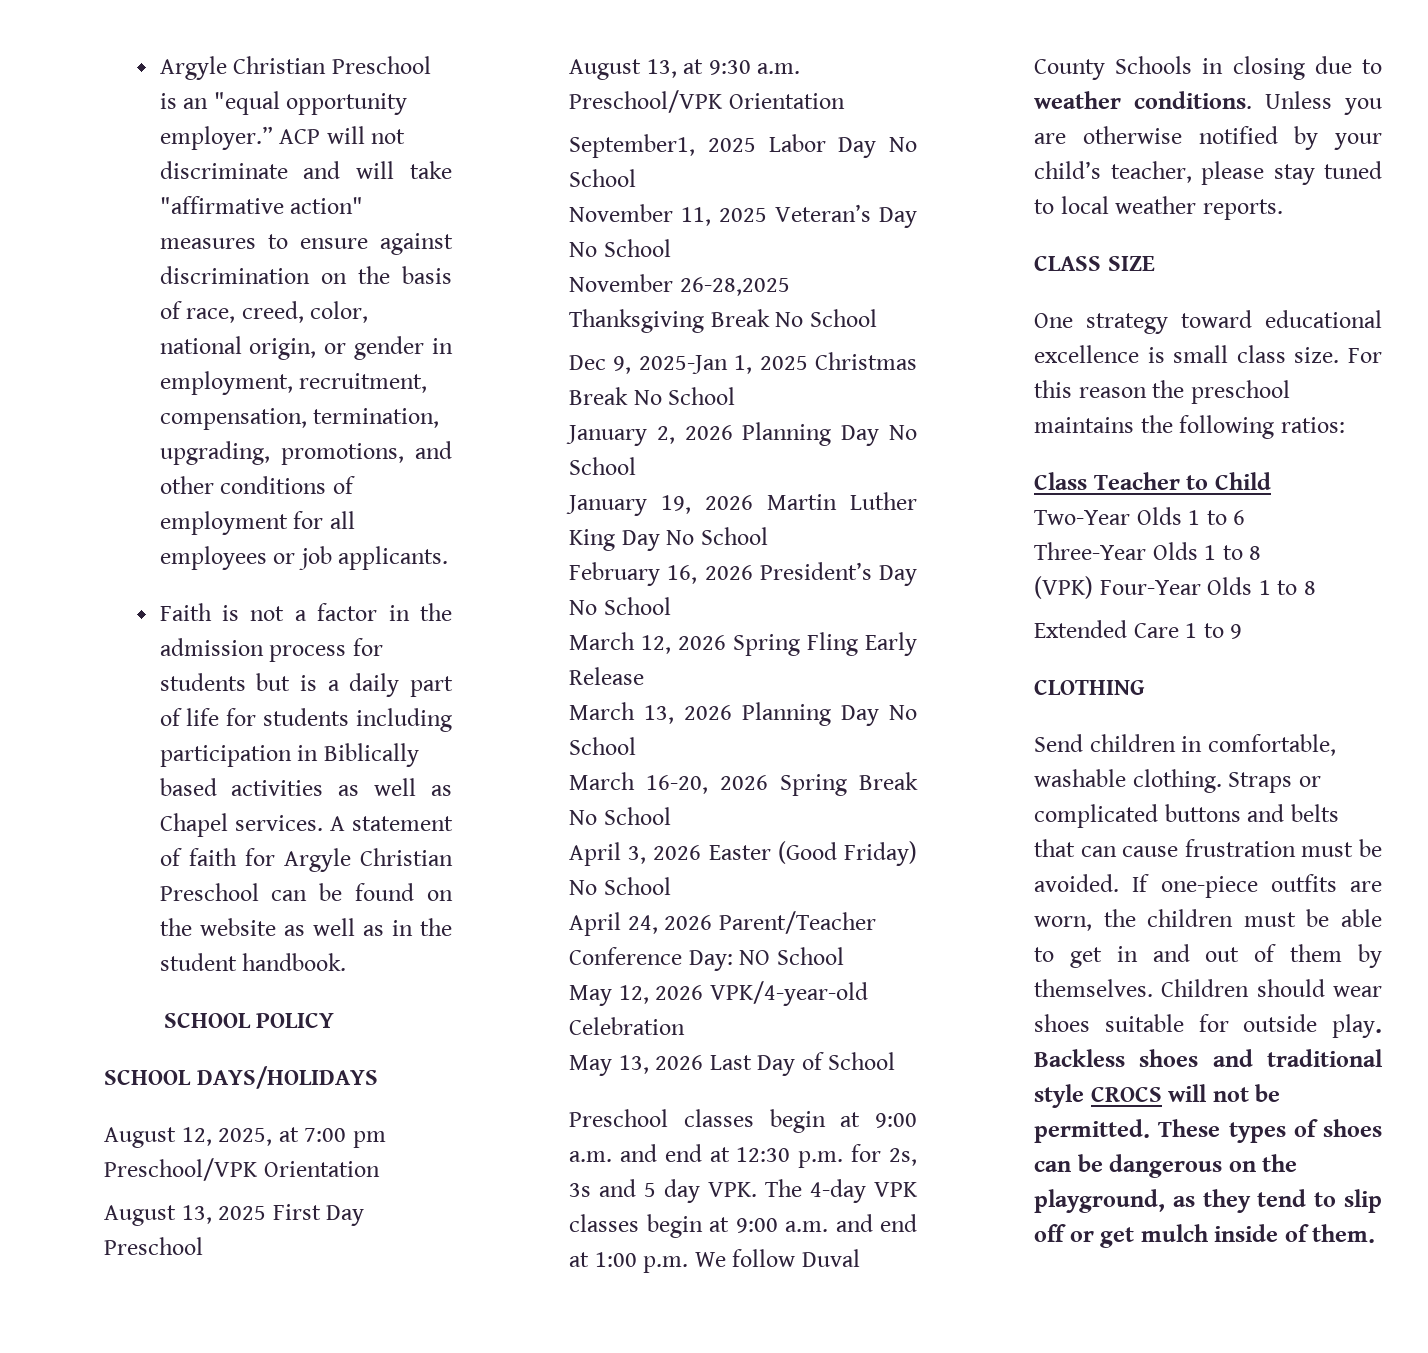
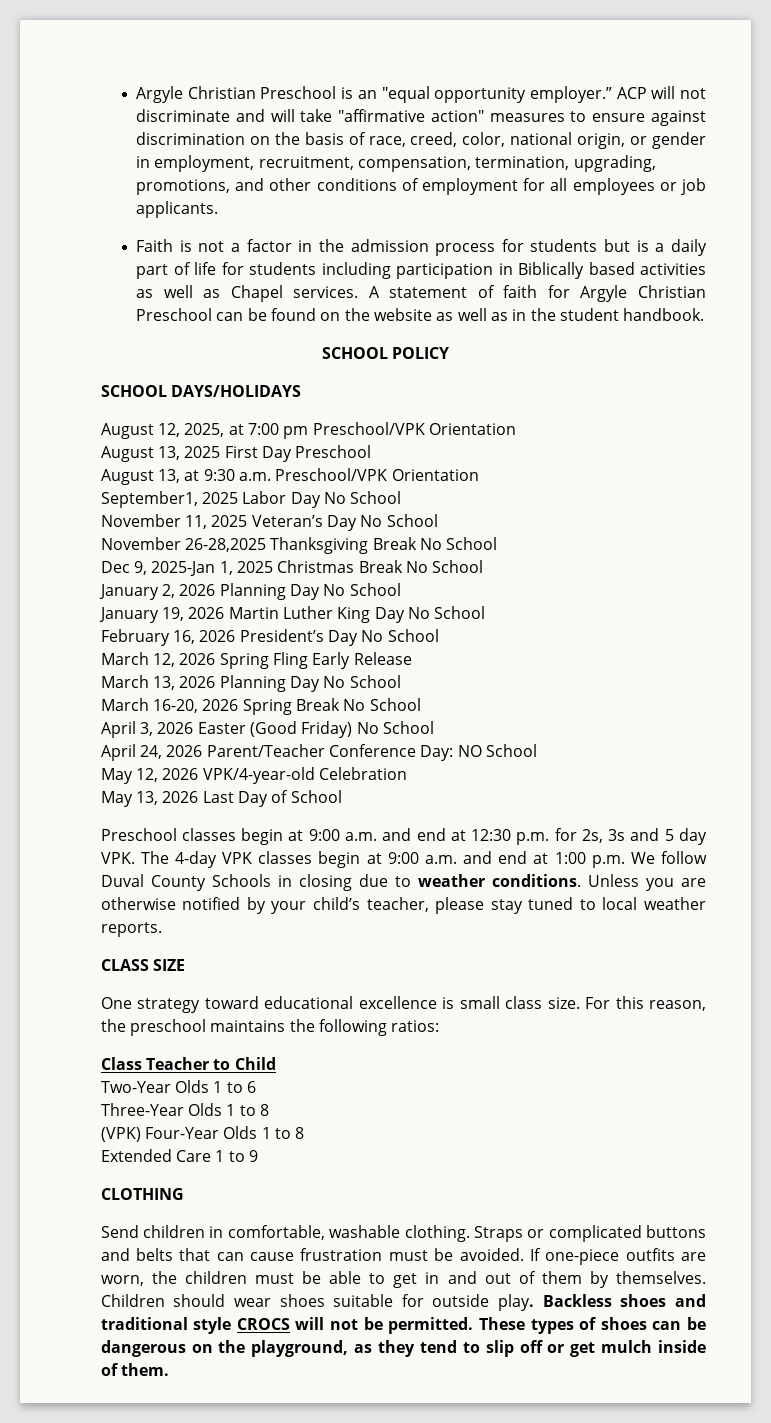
- For this reason the preschool maintains the following ratios:
+ For this reason, the preschool maintains the following ratios:

